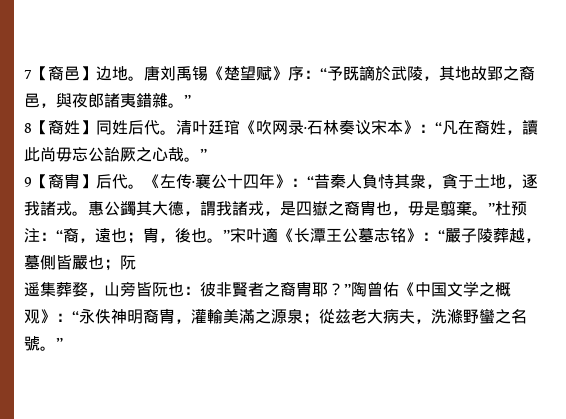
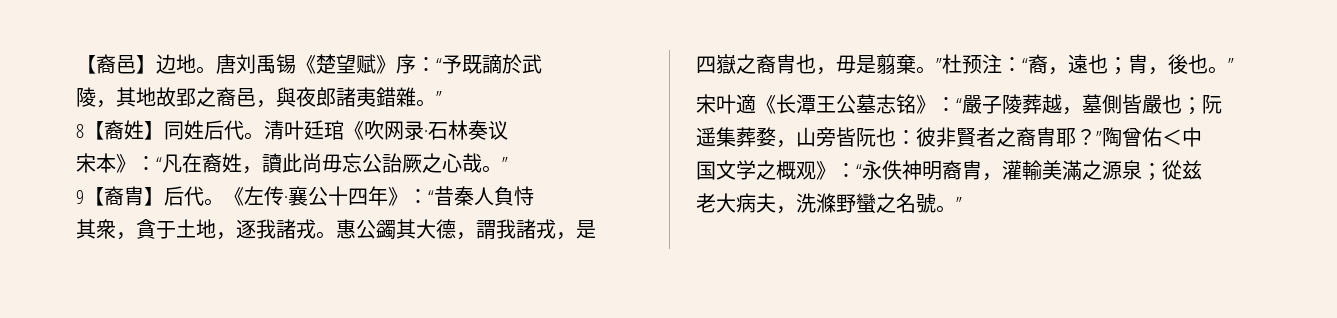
- 7【裔邑】边地。
+ 【裔邑】边地。
- 唐刘禹锡《楚望赋》序：“予既謫於武陵，其地故郢之裔邑，與夜郎諸夷錯雜。”
+ 唐刘禹锡《楚望赋》序：“予既謫於武
+ 陵，其地故郢之裔邑，與夜郎諸夷錯雜。”
- 清叶廷琯《吹网录·石林奏议宋本》：“凡在裔姓，讀此尚毋忘公詒厥之心哉。”
+ 清叶廷琯《吹网录·石林奏议
+ 宋本》：“凡在裔姓，讀此尚毋忘公詒厥之心哉。”
- 《左传·襄公十四年》：“昔秦人負恃其衆，貪于土地，逐我諸戎。
+ 《左传·襄公十四年》：“昔秦人負恃
+ 其衆，貪于土地，逐我諸戎。
- 惠公蠲其大德，謂我諸戎，是四嶽之裔胄也，毋是翦棄。”杜预注：“裔，遠也；胄，後也。”宋叶適《长潭王公墓志铭》：“嚴子陵葬越，墓側皆嚴也；阮
+ 惠公蠲其大德，謂我諸戎，是
+ 四嶽之裔胄也，毋是翦棄。”杜预注：“裔，遠也；胄，後也。”
+ 宋叶適《长潭王公墓志铭》：“嚴子陵葬越，墓側皆嚴也；阮
- 遥集葬婺，山旁皆阮也：彼非賢者之裔胄耶？”陶曾佑《中国文学之概观》：“永佚神明裔胄，灌輸美滿之源泉；從兹老大病夫，洗滌野蠻之名號。”
+ 遥集葬婺，山旁皆阮也：彼非賢者之裔胄耶？”陶曾佑＜中
+ 国文学之概观》：“永佚神明裔胄，灌輸美滿之源泉；從兹
+ 老大病夫，洗滌野蠻之名號。”

